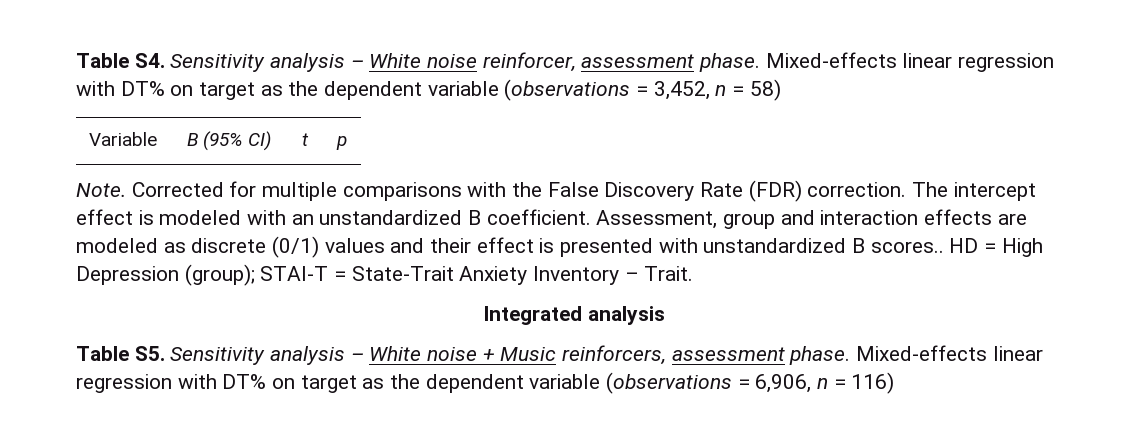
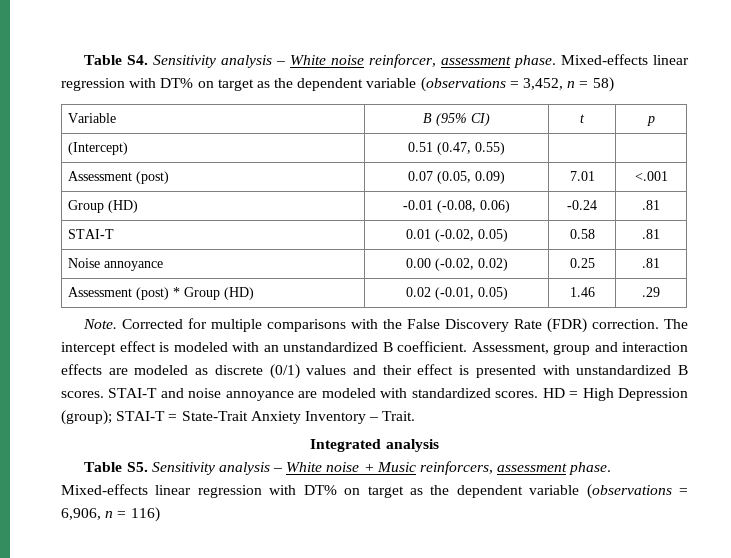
+ (Intercept) | 0.51 (0.47, 0.55) | |
+ Assessment (post) | 0.07 (0.05, 0.09) | 7.01 | <.001
+ Group (HD) | -0.01 (-0.08, 0.06) | -0.24 | .81
+ STAI-T | 0.01 (-0.02, 0.05) | 0.58 | .81
+ Noise annoyance | 0.00 (-0.02, 0.02) | 0.25 | .81
+ Assessment (post) * Group (HD) | 0.02 (-0.01, 0.05) | 1.46 | .29
- Assessment, group and interaction effects are modeled as discrete (0/1) values and their effect is presented with unstandardized B scores..
+ Assessment, group and interaction effects are modeled as discrete (0/1) values and their effect is presented with unstandardized B scores. STAI-T and noise annoyance are modeled with standardized scores.

